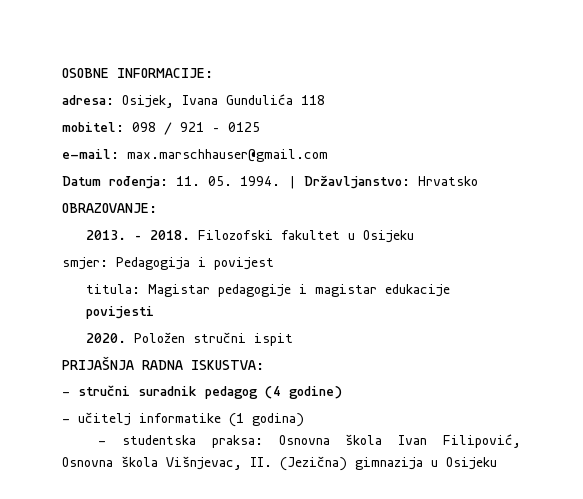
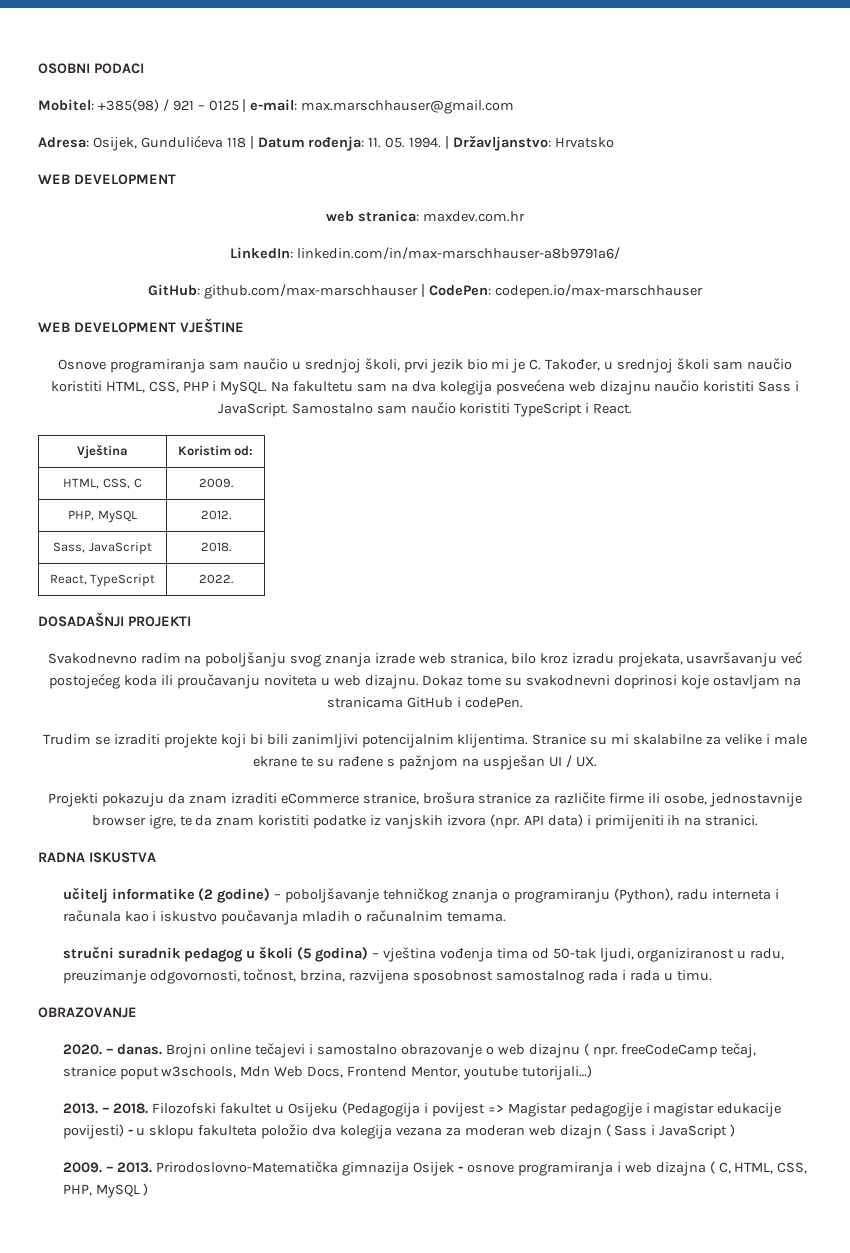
- OSOBNE INFORMACIJE:
- adresa: Osijek, Ivana Gundulića 118
- mobitel: 098 / 921 – 0125
- e-mail: max.marschhauser@gmail.com
+ OSOBNI PODACI
+ Mobitel: +385(98) / 921 – 0125 | e-mail: max.marschhauser@gmail.com
- Datum rođenja: 11. 05. 1994.
+ Adresa: Osijek, Gundulićeva 118 | Datum rođenja: 11. 05. 1994.
  | Državljanstvo: Hrvatsko
- OBRAZOVANJE:
+ WEB DEVELOPMENT
+ web stranica: maxdev.com.hr
+ LinkedIn: linkedin.com/in/max-marschhauser-a8b9791a6/
+ GitHub: github.com/max-marschhauser | CodePen: codepen.io/max-marschhauser
+ WEB DEVELOPMENT VJEŠTINE
+ Osnove programiranja sam naučio u srednjoj školi, prvi jezik bio mi je C. Također, u srednjoj školi sam naučio koristiti HTML, CSS, PHP i MySQL. Na fakultetu sam na dva kolegija posvećena web dizajnu naučio koristiti Sass i JavaScript. Samostalno sam naučio koristiti TypeScript i React.
+ Vještina | Koristim od:
+ HTML, CSS, C | 2009.
+ PHP, MySQL | 2012.
+ Sass, JavaScript | 2018.
+ React, TypeScript | 2022.
+ DOSADAŠNJI PROJEKTI
+ Svakodnevno radim na poboljšanju svog znanja izrade web stranica, bilo kroz izradu projekata, usavršavanju već postojećeg koda ili proučavanju noviteta u web dizajnu. Dokaz tome su svakodnevni doprinosi koje ostavljam na stranicama GitHub i codePen.
+ Trudim se izraditi projekte koji bi bili zanimljivi potencijalnim klijentima. Stranice su mi skalabilne za velike i male ekrane te su rađene s pažnjom na uspješan UI / UX.
+ Projekti pokazuju da znam izraditi eCommerce stranice, brošura stranice za različite firme ili osobe, jednostavnije browser igre, te da znam koristiti podatke iz vanjskih izvora (npr. API data) i primijeniti ih na stranici.
+ RADNA ISKUSTVA
+ učitelj informatike (2 godine) – poboljšavanje tehničkog znanja o programiranju (Python), radu interneta i računala kao i iskustvo poučavanja mladih o računalnim temama.
+ stručni suradnik pedagog u školi (5 godina) – vještina vođenja tima od 50-tak ljudi, organiziranost u radu, preuzimanje odgovornosti, točnost, brzina, razvijena sposobnost samostalnog rada i rada u timu.
+ OBRAZOVANJE
+ 2020. – danas. Brojni online tečajevi i samostalno obrazovanje o web dizajnu ( npr. freeCodeCamp tečaj, stranice poput w3schools, Mdn Web Docs, Frontend Mentor, youtube tutorijali…)
- Filozofski fakultet u Osijeku
- smjer: Pedagogija i povijest
- titula: Magistar pedagogije i magistar edukacije povijesti
- 2020. Položen stručni ispit
- PRIJAŠNJA RADNA ISKUSTVA:
- - stručni suradnik pedagog (4 godine)
- - učitelj informatike (1 godina)
- - studentska praksa: Osnovna škola Ivan Filipović, Osnovna škola Višnjevac, II. (Jezična) gimnazija u Osijeku
+ Filozofski fakultet u Osijeku (Pedagogija i povijest => Magistar pedagogije i magistar edukacije povijesti) - u sklopu fakulteta položio dva kolegija vezana za moderan web dizajn ( Sass i JavaScript )
+ 2009. – 2013. Prirodoslovno-Matematička gimnazija Osijek - osnove programiranja i web dizajna ( C, HTML, CSS, PHP, MySQL )

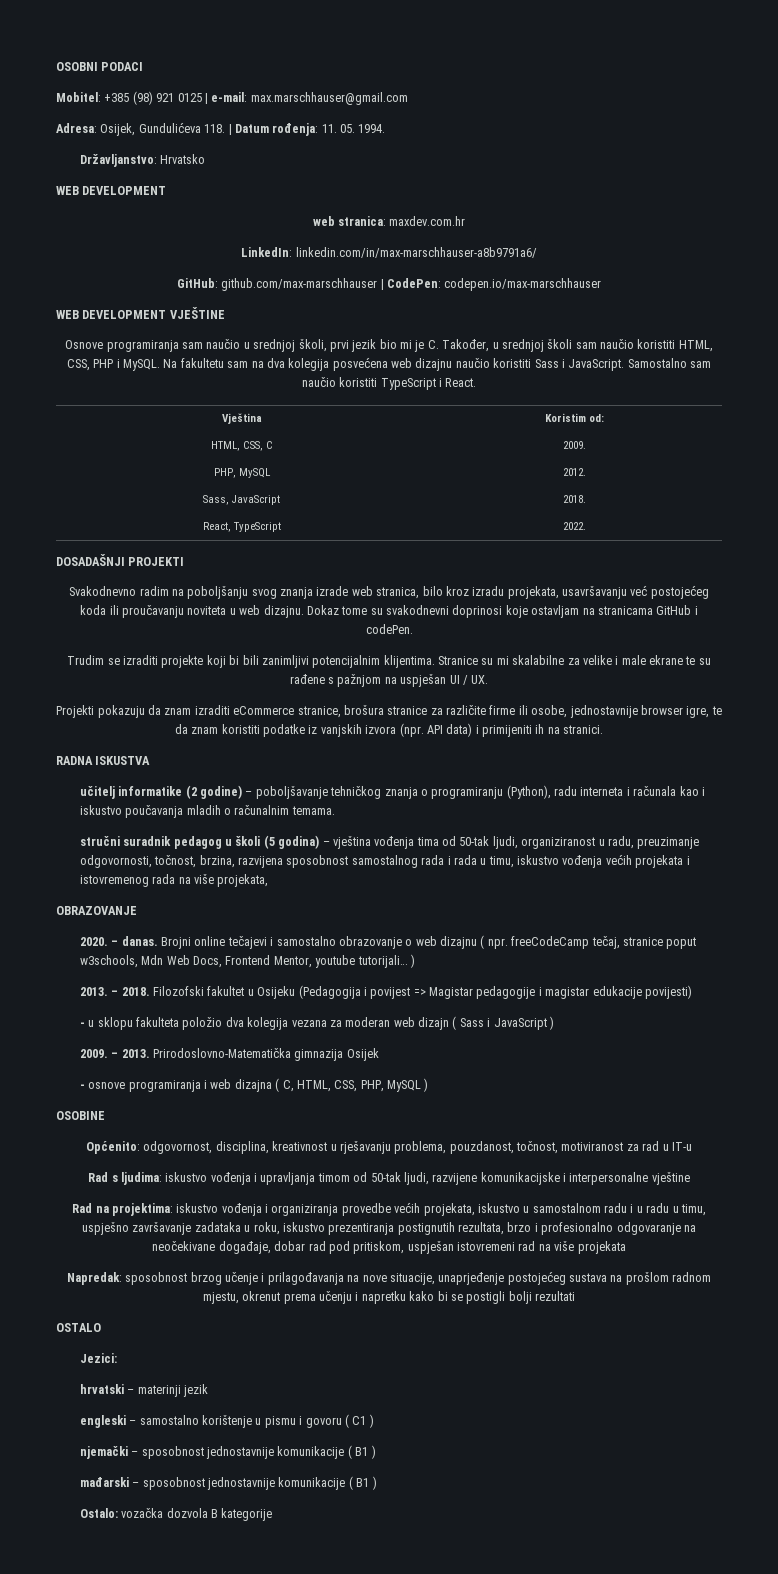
- Mobitel: +385(98) / 921 – 0125 | e-mail: max.marschhauser@gmail.com
+ Mobitel: +385 (98) 921 0125 | e-mail: max.marschhauser@gmail.com
- Adresa: Osijek, Gundulićeva 118 | Datum rođenja: 11. 05. 1994. | Državljanstvo: Hrvatsko
+ Adresa: Osijek, Gundulićeva 118. | Datum rođenja: 11. 05. 1994.
+ Državljanstvo: Hrvatsko
- stručni suradnik pedagog u školi (5 godina) – vještina vođenja tima od 50-tak ljudi, organiziranost u radu, preuzimanje odgovornosti, točnost, brzina, razvijena sposobnost samostalnog rada i rada u timu.
+ stručni suradnik pedagog u školi (5 godina) – vještina vođenja tima od 50-tak ljudi, organiziranost u radu, preuzimanje odgovornosti, točnost, brzina, razvijena sposobnost samostalnog rada i rada u timu, iskustvo vođenja većih projekata i istovremenog rada na više projekata,
- Brojni online tečajevi i samostalno obrazovanje o web dizajnu ( npr. freeCodeCamp tečaj, stranice poput w3schools, Mdn Web Docs, Frontend Mentor, youtube tutorijali…)
+ Brojni online tečajevi i samostalno obrazovanje o web dizajnu ( npr. freeCodeCamp tečaj, stranice poput w3schools, Mdn Web Docs, Frontend Mentor, youtube tutorijali… )
- Filozofski fakultet u Osijeku (Pedagogija i povijest => Magistar pedagogije i magistar edukacije povijesti) - u sklopu fakulteta položio dva kolegija vezana za moderan web dizajn ( Sass i JavaScript )
+ Filozofski fakultet u Osijeku (Pedagogija i povijest => Magistar pedagogije i magistar edukacije povijesti)
+ - u sklopu fakulteta položio dva kolegija vezana za moderan web dizajn ( Sass i JavaScript )
- Prirodoslovno-Matematička gimnazija Osijek - osnove programiranja i web dizajna ( C, HTML, CSS, PHP, MySQL )
+ Prirodoslovno-Matematička gimnazija Osijek
+ - osnove programiranja i web dizajna ( C, HTML, CSS, PHP, MySQL )
+ OSOBINE
+ Općenito: odgovornost, disciplina, kreativnost u rješavanju problema, pouzdanost, točnost, motiviranost za rad u IT-u
+ Rad s ljudima: iskustvo vođenja i upravljanja timom od 50-tak ljudi, razvijene komunikacijske i interpersonalne vještine
+ Rad na projektima: iskustvo vođenja i organiziranja provedbe većih projekata, iskustvo u samostalnom radu i u radu u timu, uspješno završavanje zadataka u roku, iskustvo prezentiranja postignutih rezultata, brzo i profesionalno odgovaranje na neočekivane događaje, dobar rad pod pritiskom, uspješan istovremeni rad na više projekata
+ Napredak: sposobnost brzog učenje i prilagođavanja na nove situacije, unaprjeđenje postojećeg sustava na prošlom radnom mjestu, okrenut prema učenju i napretku kako bi se postigli bolji rezultati
+ OSTALO
+ Jezici:
+ hrvatski – materinji jezik
+ engleski – samostalno korištenje u pismu i govoru ( C1 )
+ njemački – sposobnost jednostavnije komunikacije ( B1 )
+ mađarski – sposobnost jednostavnije komunikacije ( B1 )
+ Ostalo: vozačka dozvola B kategorije

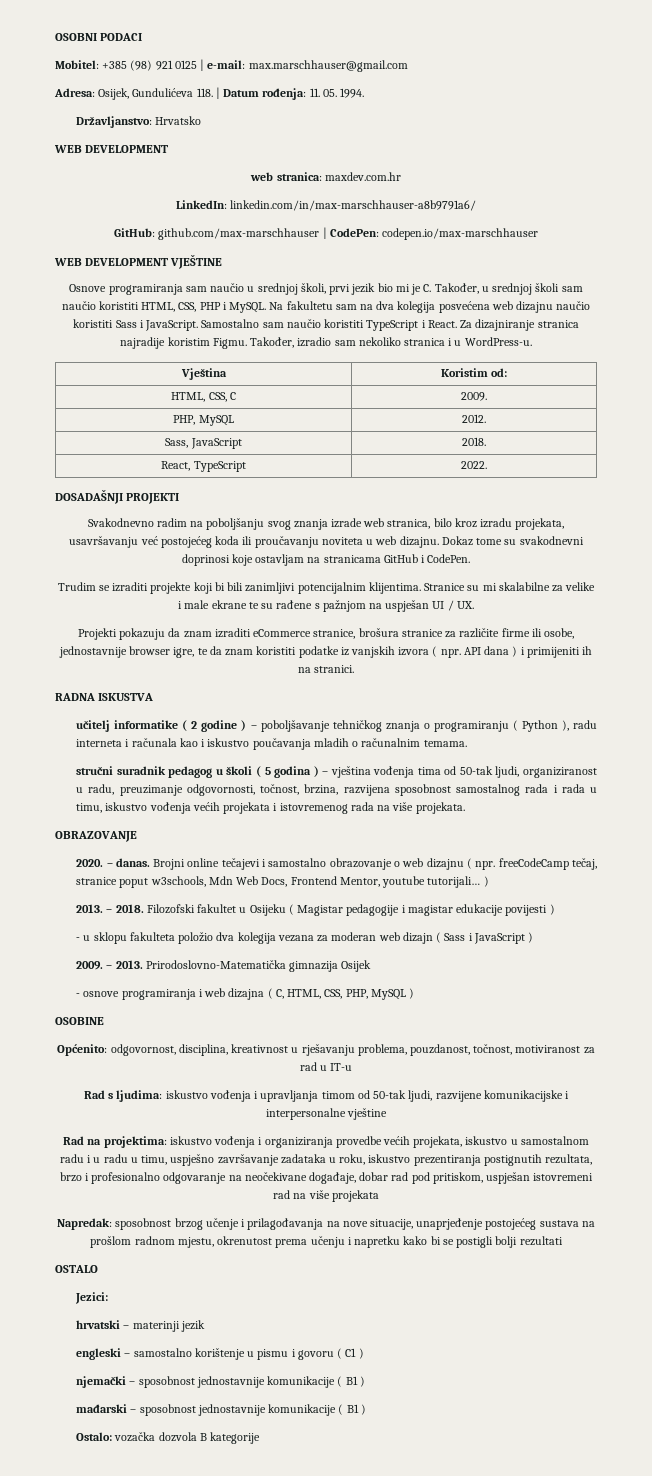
+ Za dizajniranje stranica najradije koristim Figmu. Također, izradio sam nekoliko stranica i u WordPress-u.
- Dokaz tome su svakodnevni doprinosi koje ostavljam na stranicama GitHub i codePen.
+ Dokaz tome su svakodnevni doprinosi koje ostavljam na stranicama GitHub i CodePen.
- Projekti pokazuju da znam izraditi eCommerce stranice, brošura stranice za različite firme ili osobe, jednostavnije browser igre, te da znam koristiti podatke iz vanjskih izvora (npr. API data) i primijeniti ih na stranici.
+ Projekti pokazuju da znam izraditi eCommerce stranice, brošura stranice za različite firme ili osobe, jednostavnije browser igre, te da znam koristiti podatke iz vanjskih izvora ( npr. API dana ) i primijeniti ih na stranici.
- učitelj informatike (2 godine) – poboljšavanje tehničkog znanja o programiranju (Python), radu interneta i računala kao i iskustvo poučavanja mladih o računalnim temama.
+ učitelj informatike ( 2 godine ) – poboljšavanje tehničkog znanja o programiranju ( Python ), radu interneta i računala kao i iskustvo poučavanja mladih o računalnim temama.
- stručni suradnik pedagog u školi (5 godina) – vještina vođenja tima od 50-tak ljudi, organiziranost u radu, preuzimanje odgovornosti, točnost, brzina, razvijena sposobnost samostalnog rada i rada u timu, iskustvo vođenja većih projekata i istovremenog rada na više projekata,
+ stručni suradnik pedagog u školi ( 5 godina ) – vještina vođenja tima od 50-tak ljudi, organiziranost u radu, preuzimanje odgovornosti, točnost, brzina, razvijena sposobnost samostalnog rada i rada u timu, iskustvo vođenja većih projekata i istovremenog rada na više projekata.
- Filozofski fakultet u Osijeku (Pedagogija i povijest => Magistar pedagogije i magistar edukacije povijesti)
+ Filozofski fakultet u Osijeku ( Magistar pedagogije i magistar edukacije povijesti )
- Napredak: sposobnost brzog učenje i prilagođavanja na nove situacije, unaprjeđenje postojećeg sustava na prošlom radnom mjestu, okrenut prema učenju i napretku kako bi se postigli bolji rezultati
+ Napredak: sposobnost brzog učenje i prilagođavanja na nove situacije, unaprjeđenje postojećeg sustava na prošlom radnom mjestu, okrenutost prema učenju i napretku kako bi se postigli bolji rezultati

